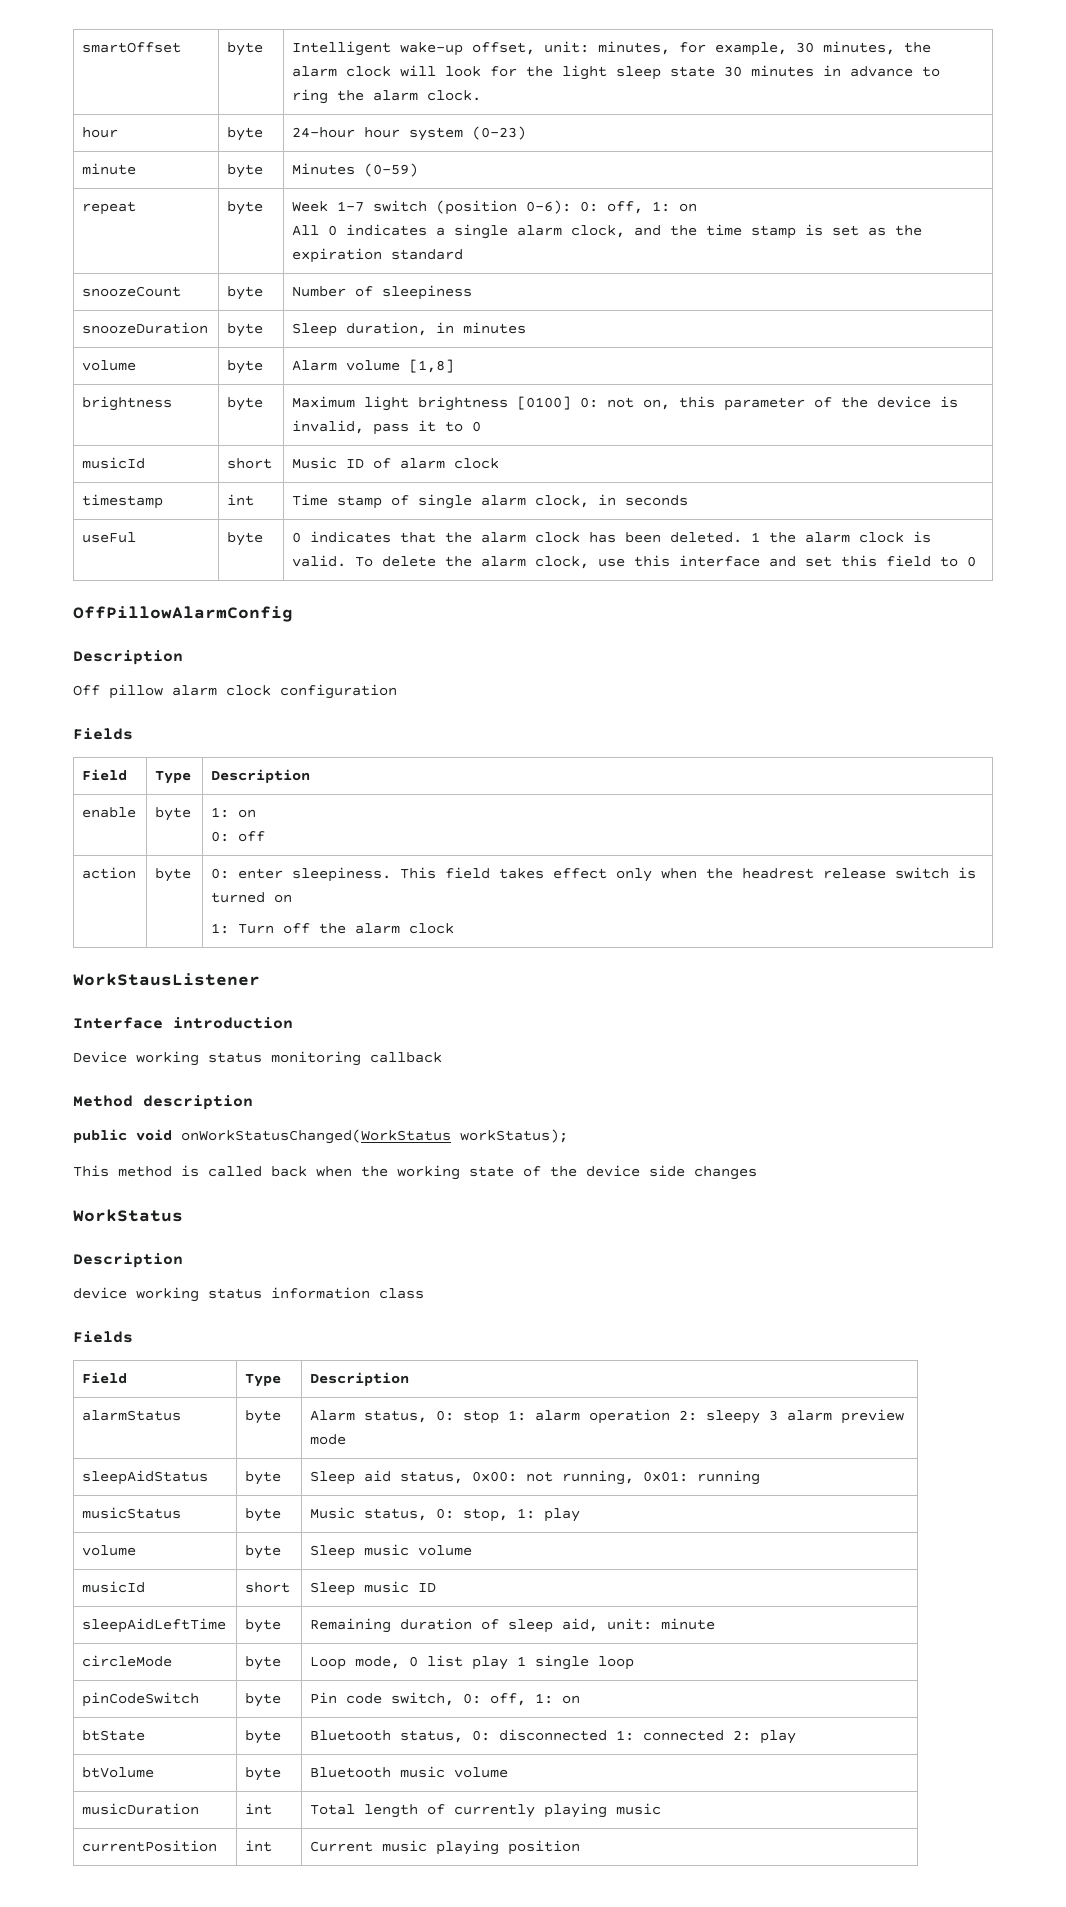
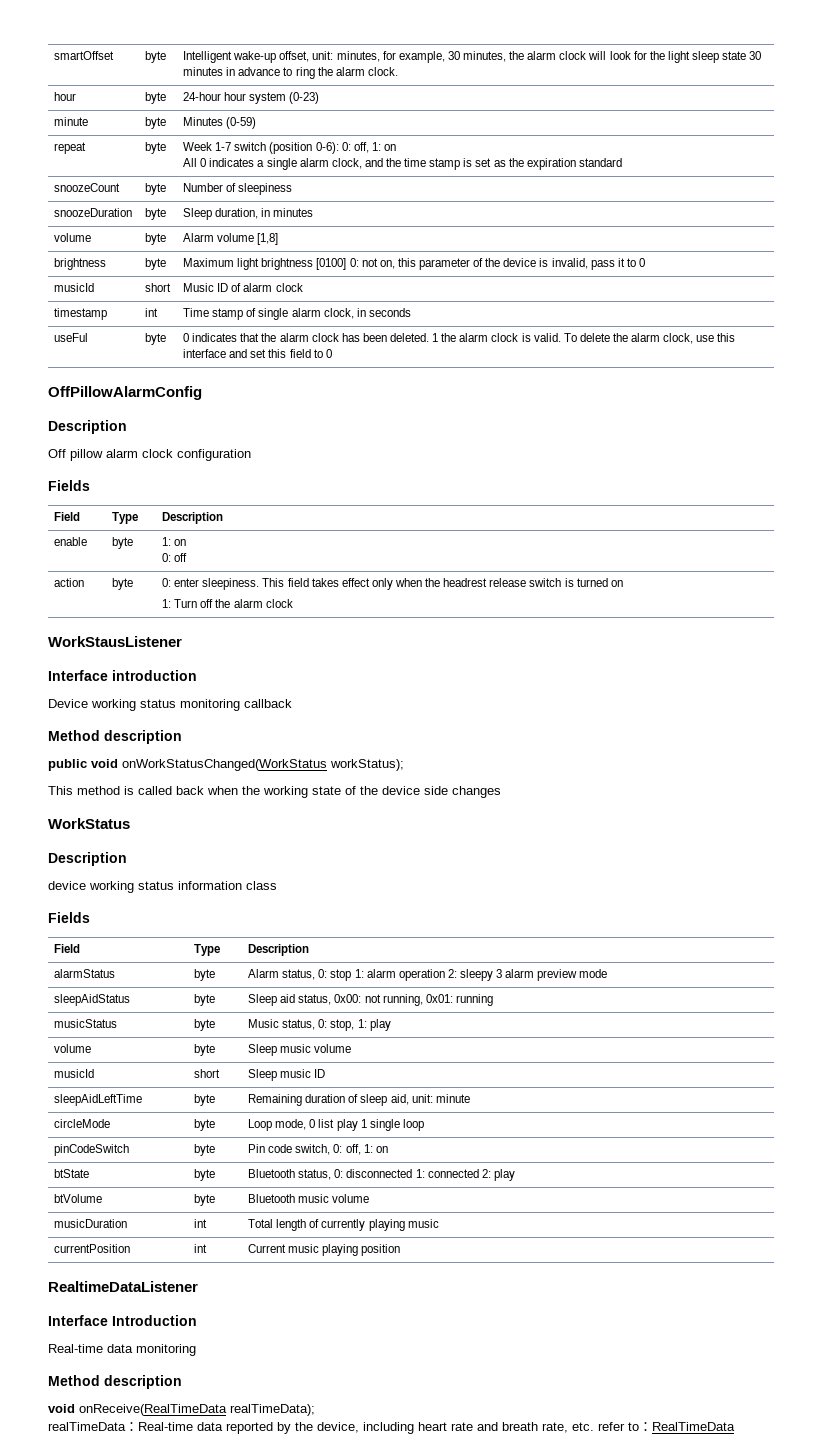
+ RealtimeDataListener
+ Interface Introduction
+ Real-time data monitoring
+ Method description
+ void onReceive(RealTimeData realTimeData);
+ realTimeData：Real-time data reported by the device, including heart rate and breath rate, etc. refer to：RealTimeData

